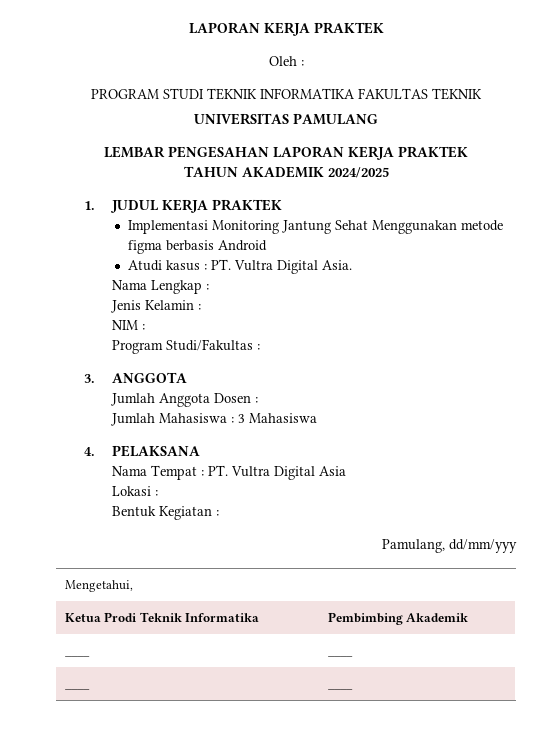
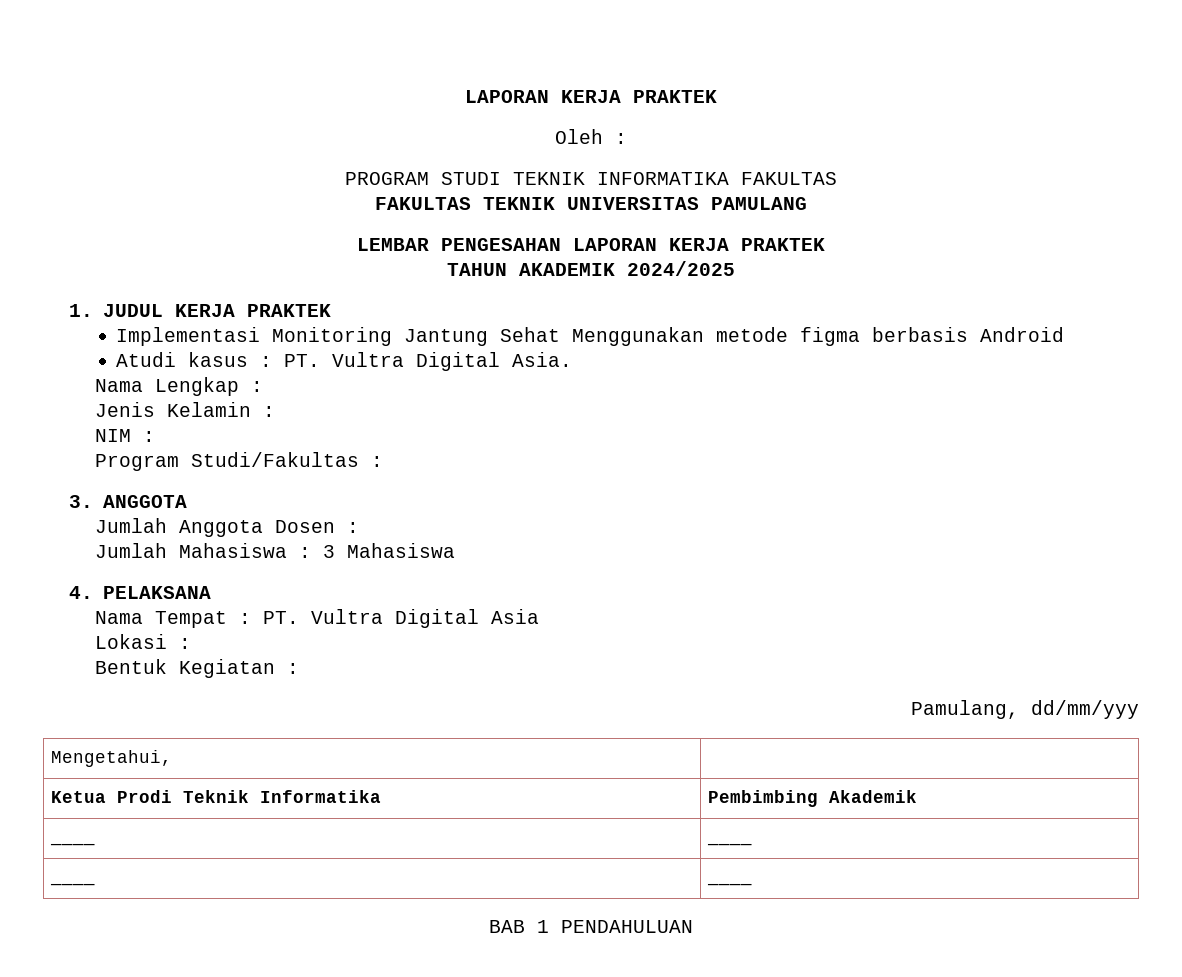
- PROGRAM STUDI TEKNIK INFORMATIKA FAKULTAS TEKNIK
- UNIVERSITAS PAMULANG
+ PROGRAM STUDI TEKNIK INFORMATIKA FAKULTAS
+ FAKULTAS TEKNIK UNIVERSITAS PAMULANG
+ BAB 1 PENDAHULUAN

